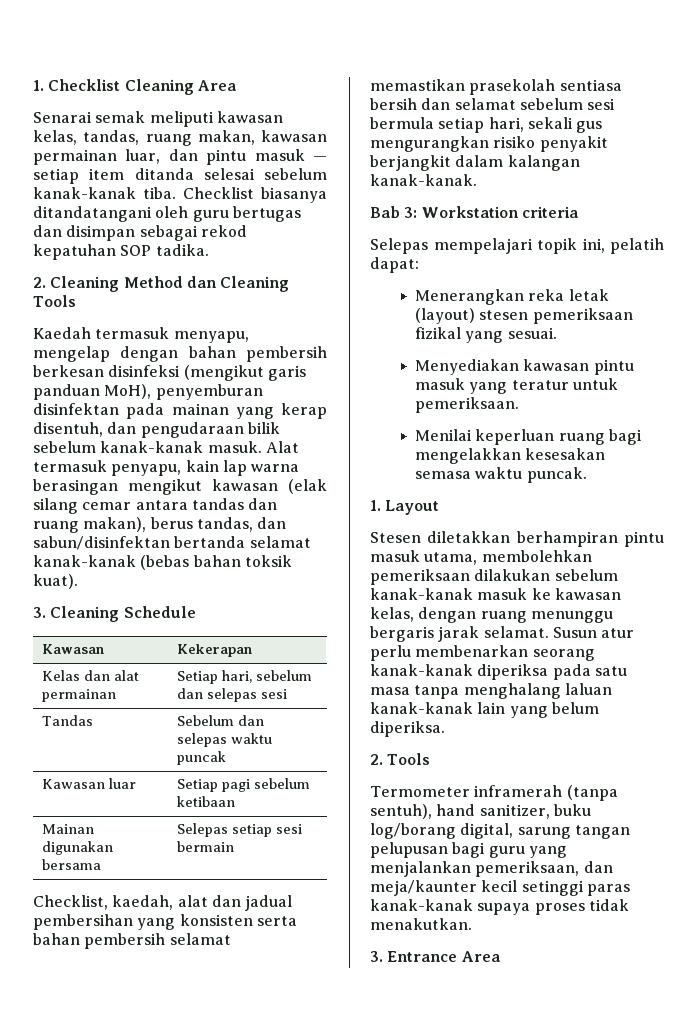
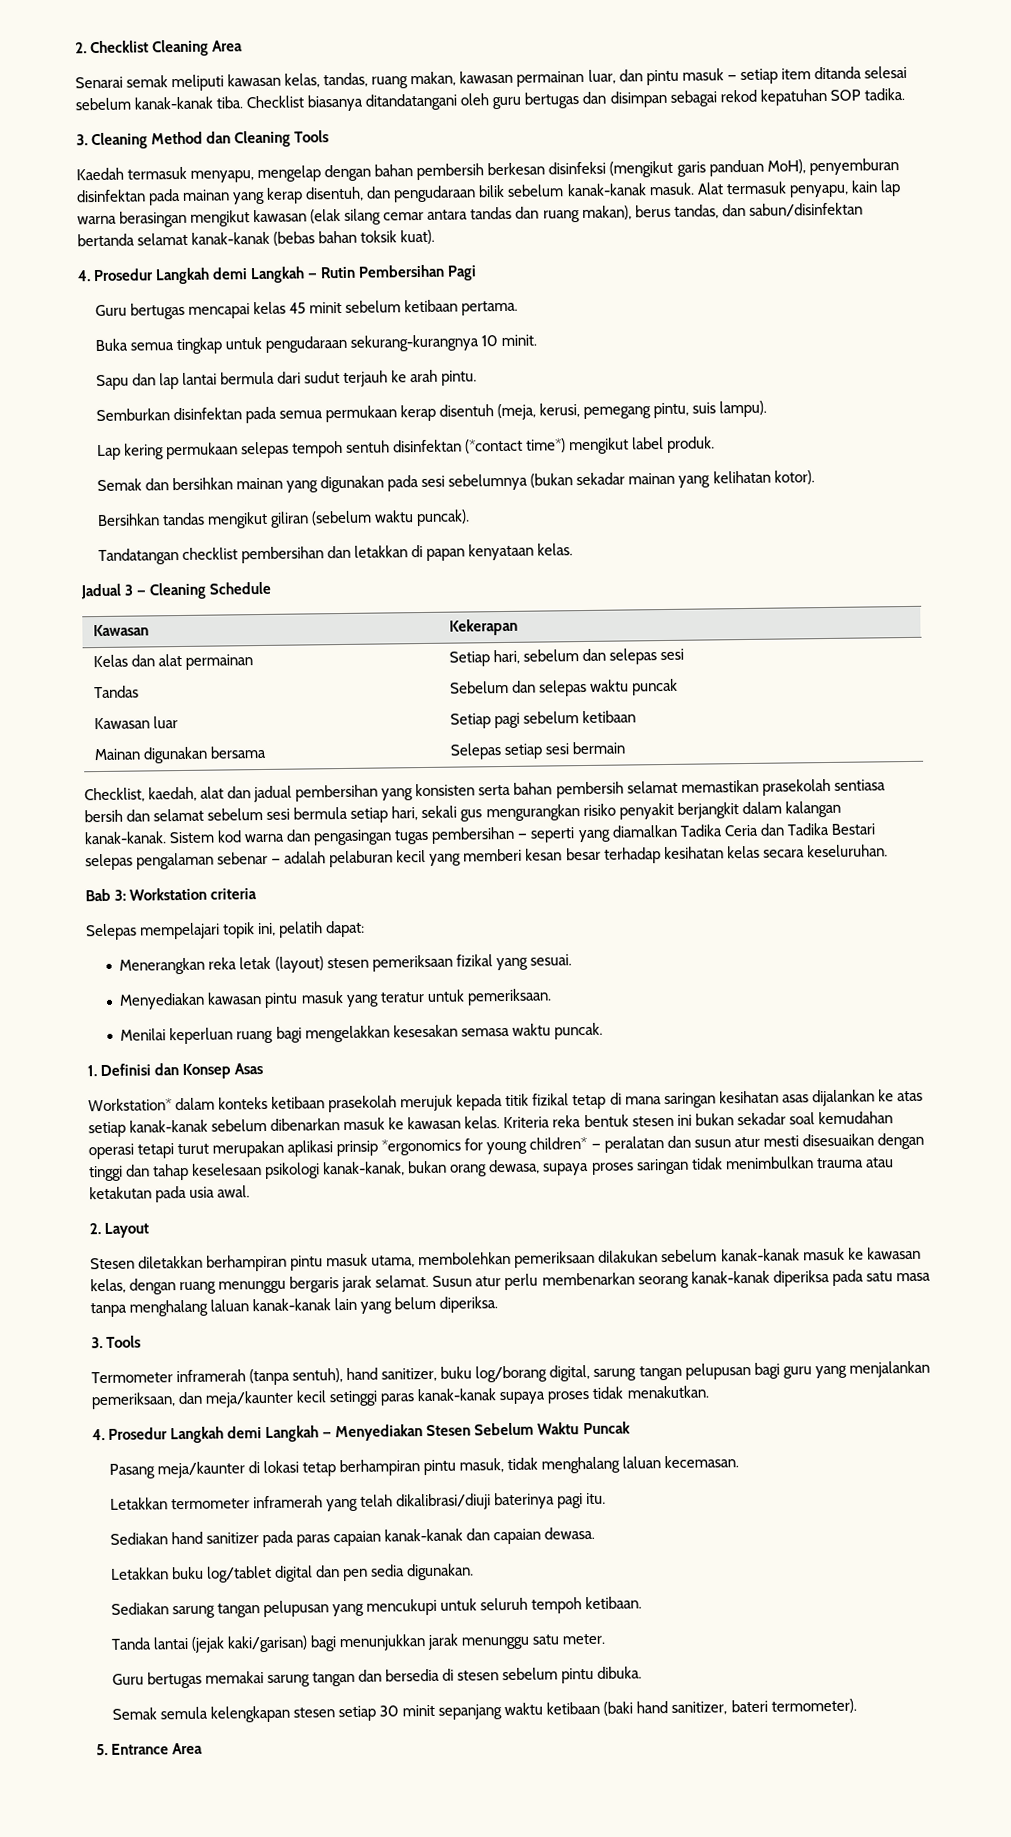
- 1. Checklist Cleaning Area
+ 2. Checklist Cleaning Area
- 2. Cleaning Method dan Cleaning Tools
+ 3. Cleaning Method dan Cleaning Tools
- 3. Cleaning Schedule
+ 4. Prosedur Langkah demi Langkah — Rutin Pembersihan Pagi
+ Guru bertugas mencapai kelas 45 minit sebelum ketibaan pertama.
+ Buka semua tingkap untuk pengudaraan sekurang-kurangnya 10 minit.
+ Sapu dan lap lantai bermula dari sudut terjauh ke arah pintu.
+ Semburkan disinfektan pada semua permukaan kerap disentuh (meja, kerusi, pemegang pintu, suis lampu).
+ Lap kering permukaan selepas tempoh sentuh disinfektan (*contact time*) mengikut label produk.
+ Semak dan bersihkan mainan yang digunakan pada sesi sebelumnya (bukan sekadar mainan yang kelihatan kotor).
+ Bersihkan tandas mengikut giliran (sebelum waktu puncak).
+ Tandatangan checklist pembersihan dan letakkan di papan kenyataan kelas.
+ Jadual 3 — Cleaning Schedule
+ Sistem kod warna dan pengasingan tugas pembersihan — seperti yang diamalkan Tadika Ceria dan Tadika Bestari selepas pengalaman sebenar — adalah pelaburan kecil yang memberi kesan besar terhadap kesihatan kelas secara keseluruhan.
- 1. Layout
+ 1. Definisi dan Konsep Asas
+ Workstation* dalam konteks ketibaan prasekolah merujuk kepada titik fizikal tetap di mana saringan kesihatan asas dijalankan ke atas setiap kanak-kanak sebelum dibenarkan masuk ke kawasan kelas. Kriteria reka bentuk stesen ini bukan sekadar soal kemudahan operasi tetapi turut merupakan aplikasi prinsip *ergonomics for young children* — peralatan dan susun atur mesti disesuaikan dengan tinggi dan tahap keselesaan psikologi kanak-kanak, bukan orang dewasa, supaya proses saringan tidak menimbulkan trauma atau ketakutan pada usia awal.
+ 2. Layout
- 2. Tools
+ 3. Tools
- 3. Entrance Area
+ 4. Prosedur Langkah demi Langkah — Menyediakan Stesen Sebelum Waktu Puncak
+ Pasang meja/kaunter di lokasi tetap berhampiran pintu masuk, tidak menghalang laluan kecemasan.
+ Letakkan termometer inframerah yang telah dikalibrasi/diuji baterinya pagi itu.
+ Sediakan hand sanitizer pada paras capaian kanak-kanak dan capaian dewasa.
+ Letakkan buku log/tablet digital dan pen sedia digunakan.
+ Sediakan sarung tangan pelupusan yang mencukupi untuk seluruh tempoh ketibaan.
+ Tanda lantai (jejak kaki/garisan) bagi menunjukkan jarak menunggu satu meter.
+ Guru bertugas memakai sarung tangan dan bersedia di stesen sebelum pintu dibuka.
+ Semak semula kelengkapan stesen setiap 30 minit sepanjang waktu ketibaan (baki hand sanitizer, bateri termometer).
+ 5. Entrance Area

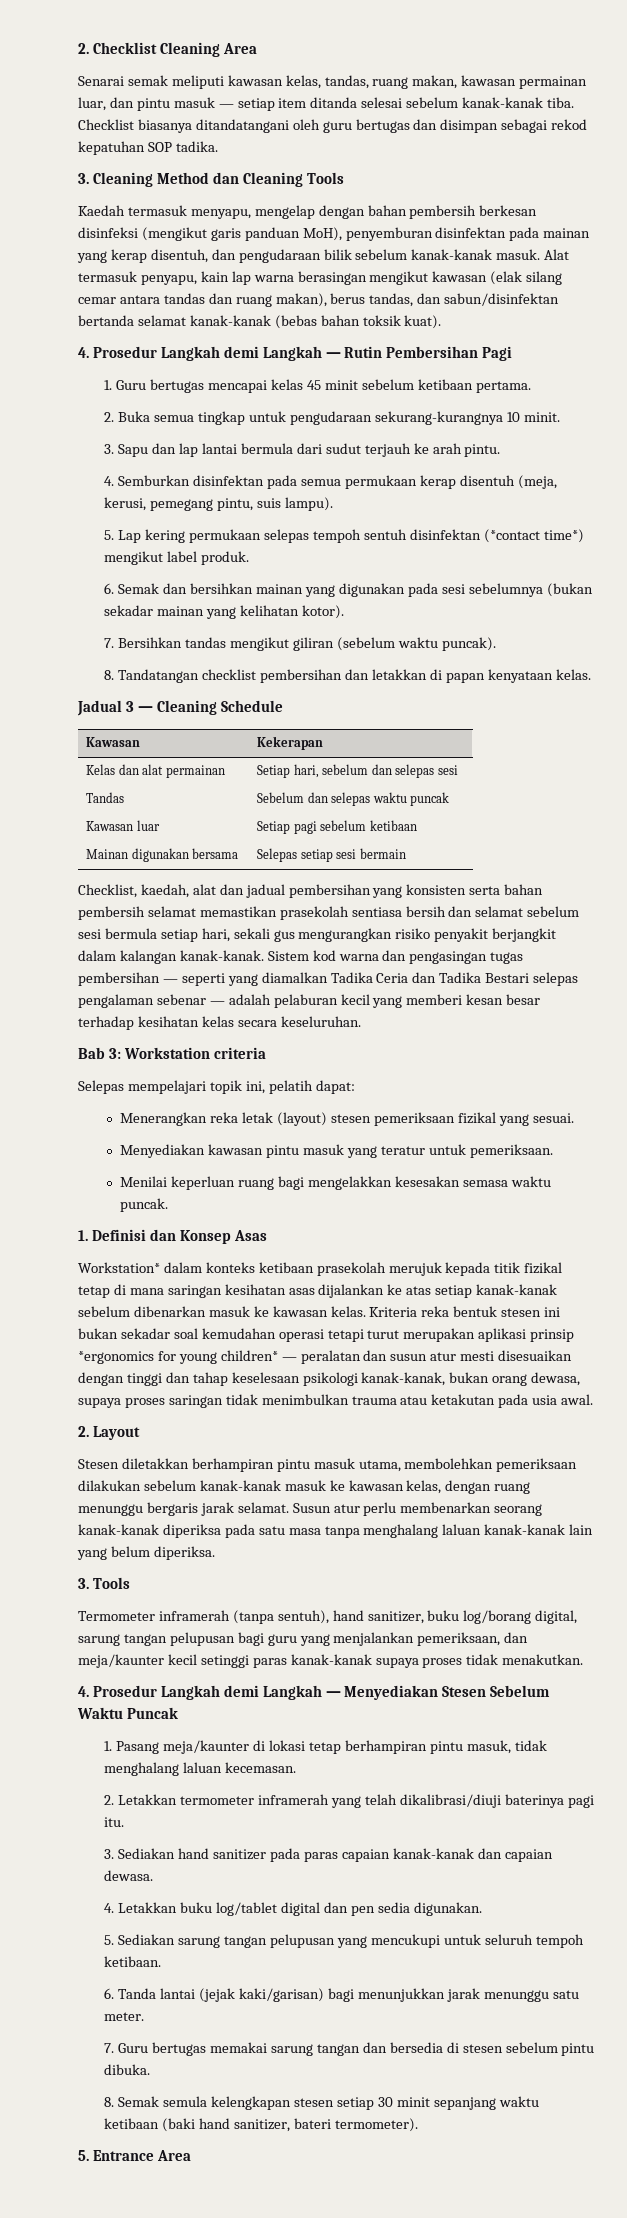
- Guru bertugas mencapai kelas 45 minit sebelum ketibaan pertama.
+ 1. Guru bertugas mencapai kelas 45 minit sebelum ketibaan pertama.
- Buka semua tingkap untuk pengudaraan sekurang-kurangnya 10 minit.
+ 2. Buka semua tingkap untuk pengudaraan sekurang-kurangnya 10 minit.
- Sapu dan lap lantai bermula dari sudut terjauh ke arah pintu.
+ 3. Sapu dan lap lantai bermula dari sudut terjauh ke arah pintu.
- Semburkan disinfektan pada semua permukaan kerap disentuh (meja, kerusi, pemegang pintu, suis lampu).
+ 4. Semburkan disinfektan pada semua permukaan kerap disentuh (meja, kerusi, pemegang pintu, suis lampu).
- Lap kering permukaan selepas tempoh sentuh disinfektan (*contact time*) mengikut label produk.
+ 5. Lap kering permukaan selepas tempoh sentuh disinfektan (*contact time*) mengikut label produk.
- Semak dan bersihkan mainan yang digunakan pada sesi sebelumnya (bukan sekadar mainan yang kelihatan kotor).
+ 6. Semak dan bersihkan mainan yang digunakan pada sesi sebelumnya (bukan sekadar mainan yang kelihatan kotor).
- Bersihkan tandas mengikut giliran (sebelum waktu puncak).
+ 7. Bersihkan tandas mengikut giliran (sebelum waktu puncak).
- Tandatangan checklist pembersihan dan letakkan di papan kenyataan kelas.
+ 8. Tandatangan checklist pembersihan dan letakkan di papan kenyataan kelas.
- Pasang meja/kaunter di lokasi tetap berhampiran pintu masuk, tidak menghalang laluan kecemasan.
+ 1. Pasang meja/kaunter di lokasi tetap berhampiran pintu masuk, tidak menghalang laluan kecemasan.
- Letakkan termometer inframerah yang telah dikalibrasi/diuji baterinya pagi itu.
+ 2. Letakkan termometer inframerah yang telah dikalibrasi/diuji baterinya pagi itu.
- Sediakan hand sanitizer pada paras capaian kanak-kanak dan capaian dewasa.
+ 3. Sediakan hand sanitizer pada paras capaian kanak-kanak dan capaian dewasa.
- Letakkan buku log/tablet digital dan pen sedia digunakan.
+ 4. Letakkan buku log/tablet digital dan pen sedia digunakan.
- Sediakan sarung tangan pelupusan yang mencukupi untuk seluruh tempoh ketibaan.
+ 5. Sediakan sarung tangan pelupusan yang mencukupi untuk seluruh tempoh ketibaan.
- Tanda lantai (jejak kaki/garisan) bagi menunjukkan jarak menunggu satu meter.
+ 6. Tanda lantai (jejak kaki/garisan) bagi menunjukkan jarak menunggu satu meter.
- Guru bertugas memakai sarung tangan dan bersedia di stesen sebelum pintu dibuka.
+ 7. Guru bertugas memakai sarung tangan dan bersedia di stesen sebelum pintu dibuka.
- Semak semula kelengkapan stesen setiap 30 minit sepanjang waktu ketibaan (baki hand sanitizer, bateri termometer).
+ 8. Semak semula kelengkapan stesen setiap 30 minit sepanjang waktu ketibaan (baki hand sanitizer, bateri termometer).

